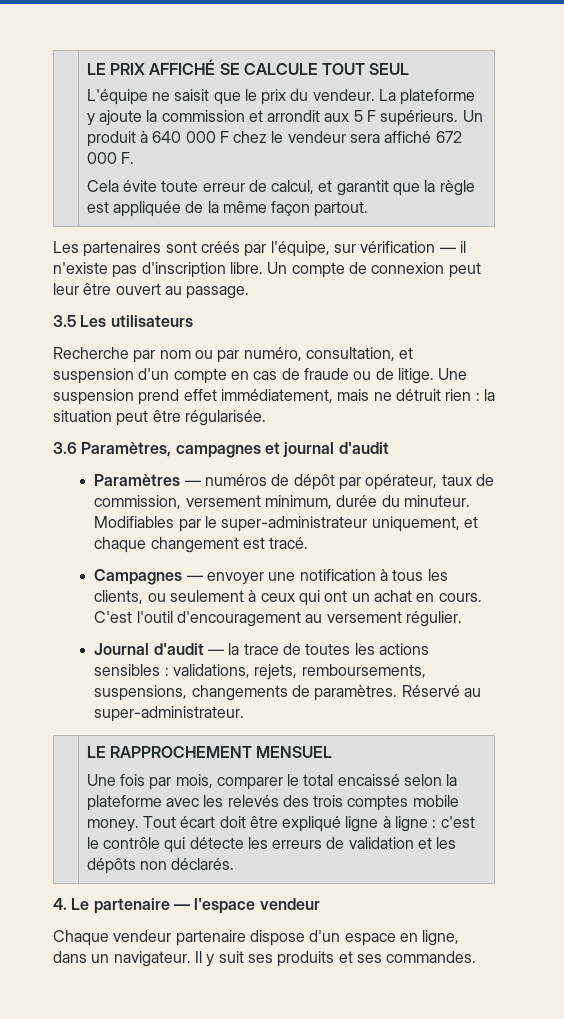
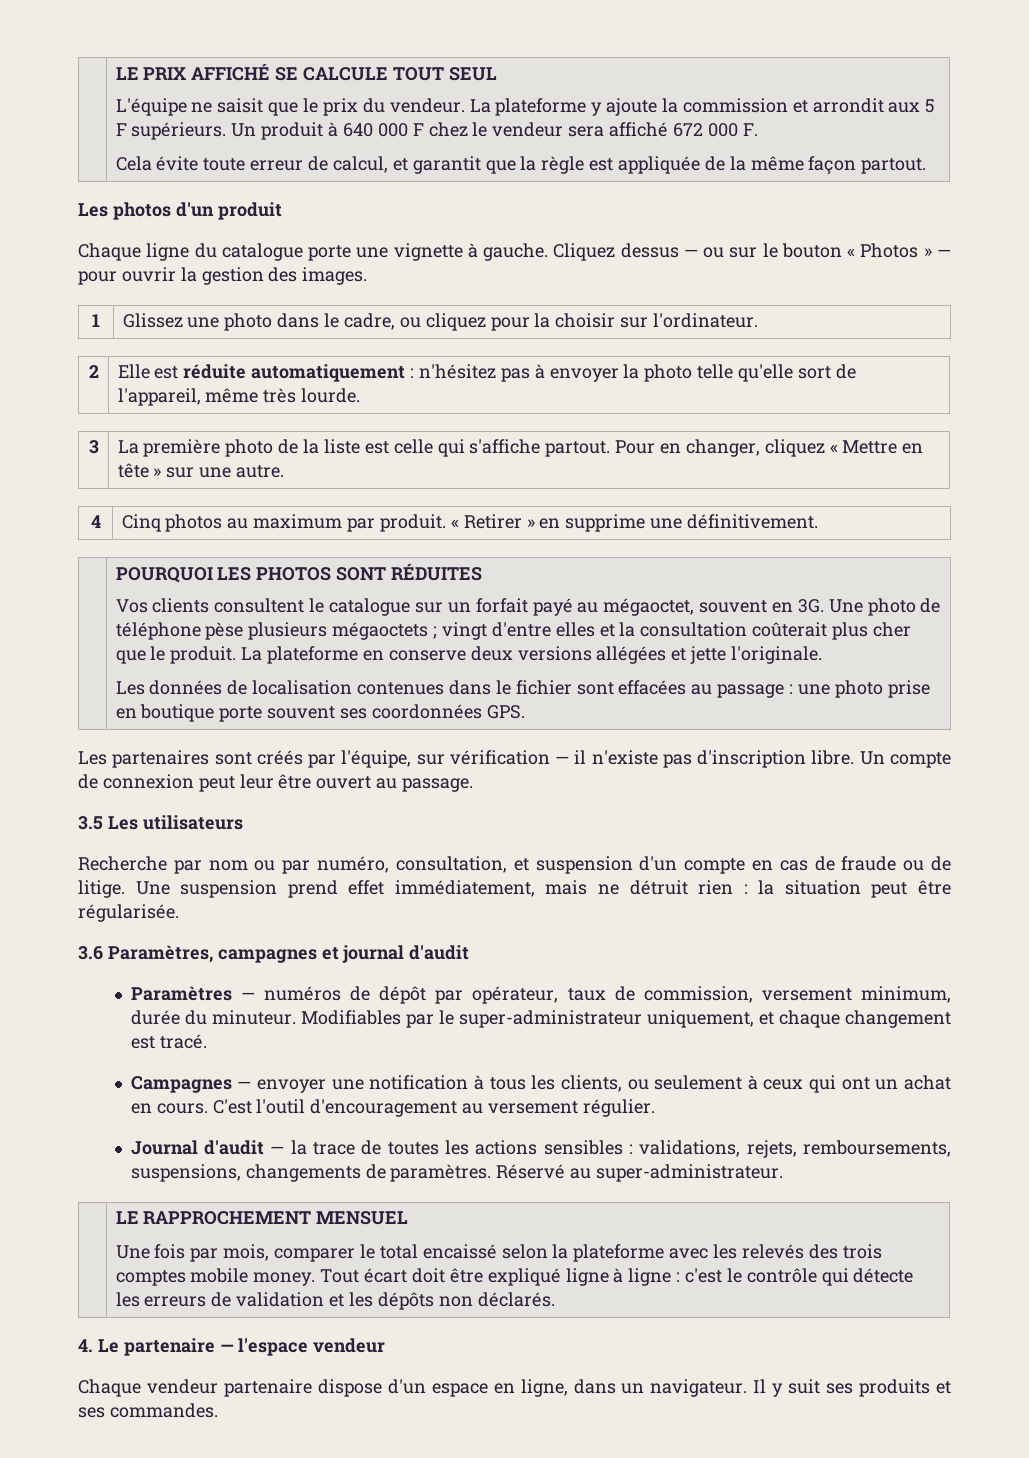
+ Les photos d'un produit
+ Chaque ligne du catalogue porte une vignette à gauche. Cliquez dessus — ou sur le bouton « Photos » — pour ouvrir la gestion des images.
+ 1 | Glissez une photo dans le cadre, ou cliquez pour la choisir sur l'ordinateur.
+ 2 | Elle est réduite automatiquement : n'hésitez pas à envoyer la photo telle qu'elle sort de l'appareil, même très lourde.
+ 3 | La première photo de la liste est celle qui s'affiche partout. Pour en changer, cliquez « Mettre en tête » sur une autre.
+ 4 | Cinq photos au maximum par produit. « Retirer » en supprime une définitivement.
+ | POURQUOI LES PHOTOS SONT RÉDUITES
+ Vos clients consultent le catalogue sur un forfait payé au mégaoctet, souvent en 3G. Une photo de téléphone pèse plusieurs mégaoctets ; vingt d'entre elles et la consultation coûterait plus cher que le produit. La plateforme en conserve deux versions allégées et jette l'originale.
+ Les données de localisation contenues dans le fichier sont effacées au passage : une photo prise en boutique porte souvent ses coordonnées GPS.

